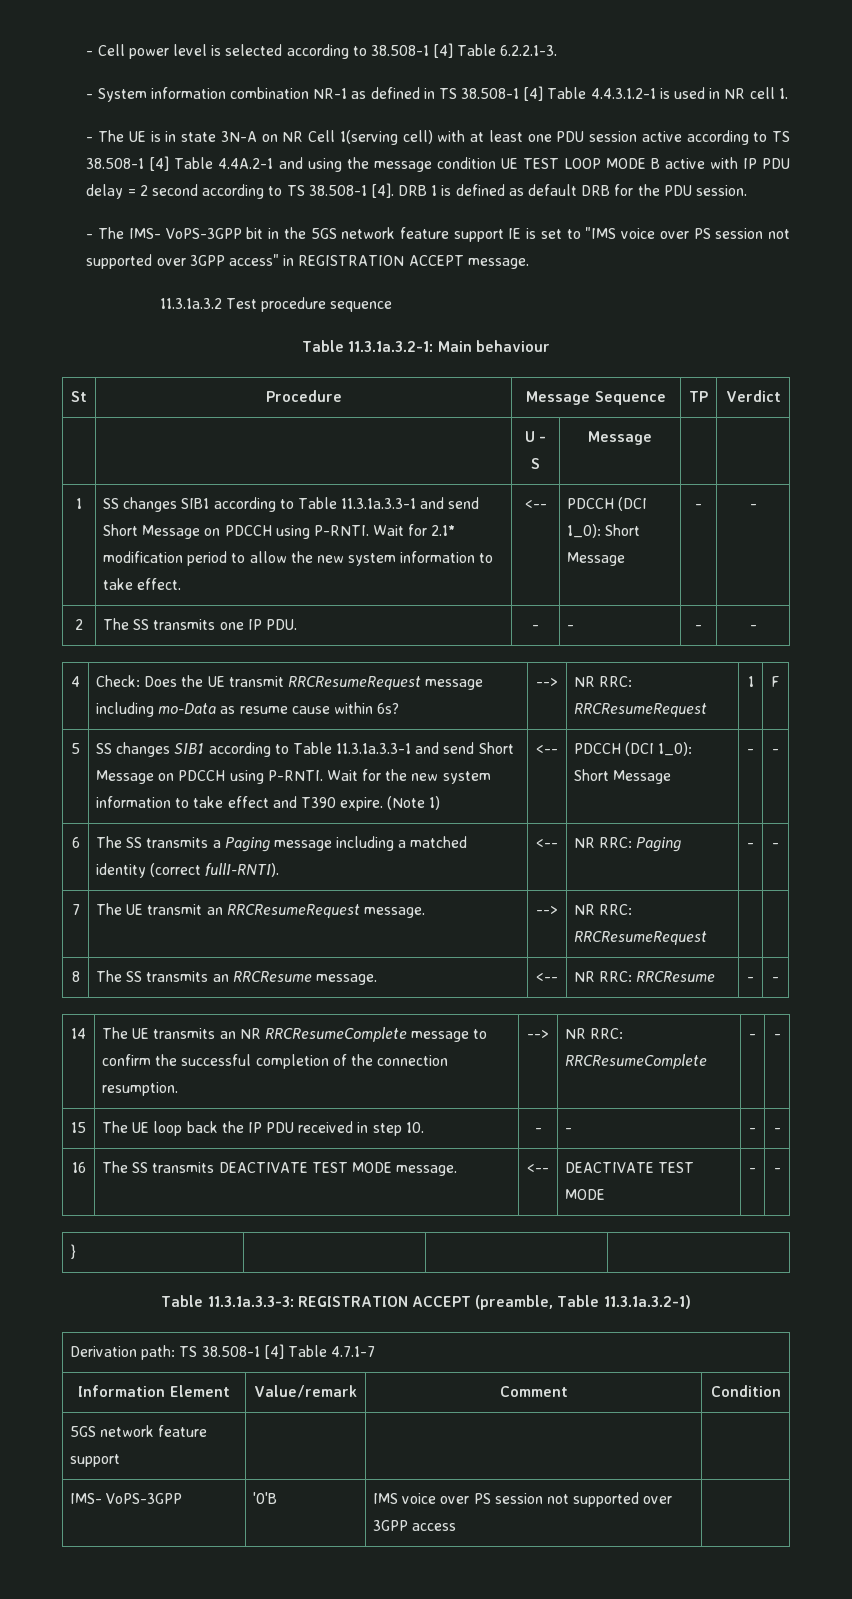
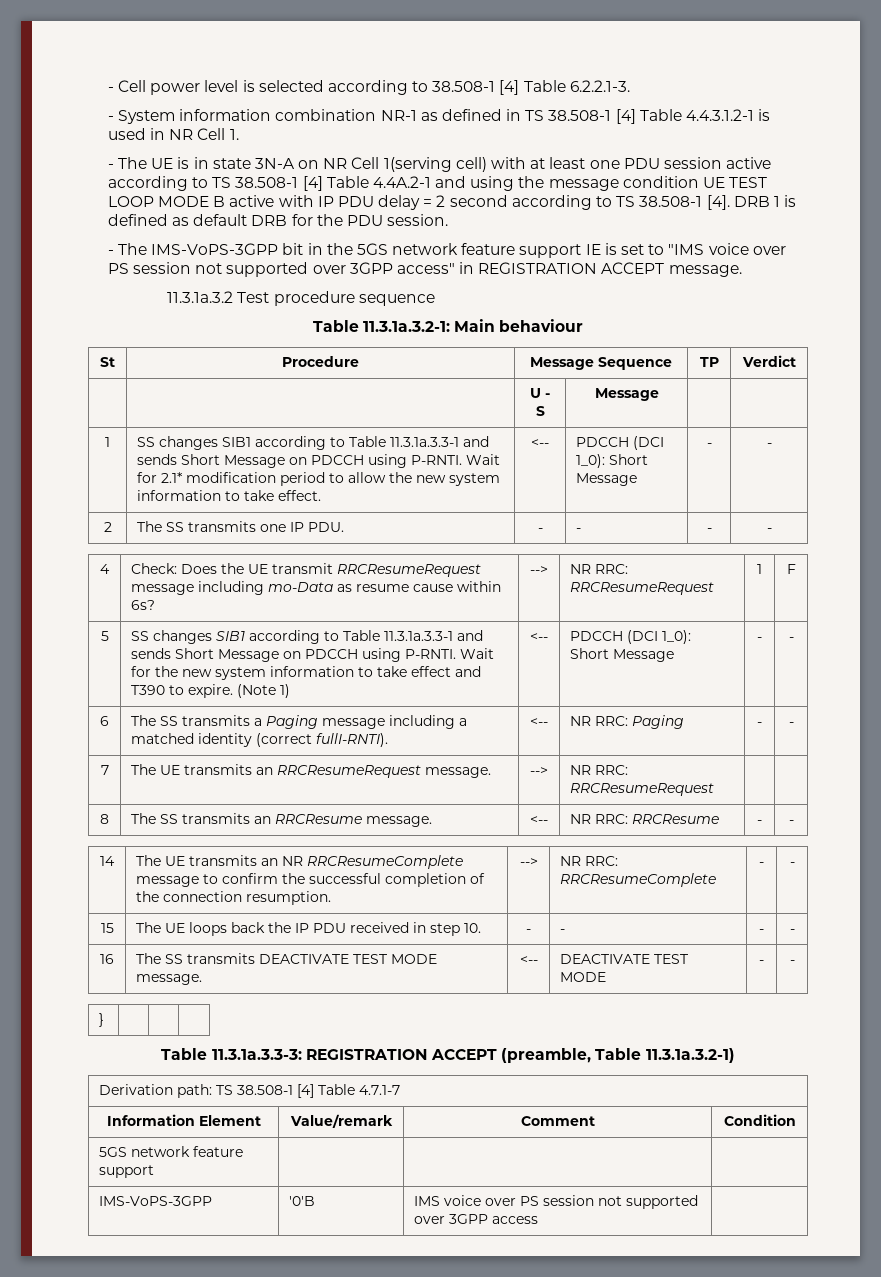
- - System information combination NR-1 as defined in TS 38.508-1 [4] Table 4.4.3.1.2-1 is used in NR cell 1.
+ - System information combination NR-1 as defined in TS 38.508-1 [4] Table 4.4.3.1.2-1 is used in NR Cell 1.
- - The IMS- VoPS-3GPP bit in the 5GS network feature support IE is set to "IMS voice over PS session not supported over 3GPP access" in REGISTRATION ACCEPT message.
+ - The IMS-VoPS-3GPP bit in the 5GS network feature support IE is set to "IMS voice over PS session not supported over 3GPP access" in REGISTRATION ACCEPT message.
- 1 | SS changes SIB1 according to Table 11.3.1a.3.3-1 and send Short Message on PDCCH using P-RNTI. Wait for 2.1* modification period to allow the new system information to take effect. | <-- | PDCCH (DCI 1_0): Short Message | - | -
+ 1 | SS changes SIB1 according to Table 11.3.1a.3.3-1 and sends Short Message on PDCCH using P-RNTI. Wait for 2.1* modification period to allow the new system information to take effect. | <-- | PDCCH (DCI 1_0): Short Message | - | -
- 5 | SS changes SIB1 according to Table 11.3.1a.3.3-1 and send Short Message on PDCCH using P-RNTI. Wait for the new system information to take effect and T390 expire. (Note 1) | <-- | PDCCH (DCI 1_0): Short Message | - | -
+ 5 | SS changes SIB1 according to Table 11.3.1a.3.3-1 and sends Short Message on PDCCH using P-RNTI. Wait for the new system information to take effect and T390 to expire. (Note 1) | <-- | PDCCH (DCI 1_0): Short Message | - | -
- 7 | The UE transmit an RRCResumeRequest message. | --> | NR RRC: RRCResumeRequest | |
+ 7 | The UE transmits an RRCResumeRequest message. | --> | NR RRC: RRCResumeRequest | |
- 15 | The UE loop back the IP PDU received in step 10. | - | - | - | -
+ 15 | The UE loops back the IP PDU received in step 10. | - | - | - | -
- IMS- VoPS-3GPP | '0'B | IMS voice over PS session not supported over 3GPP access |
+ IMS-VoPS-3GPP | '0'B | IMS voice over PS session not supported over 3GPP access |

